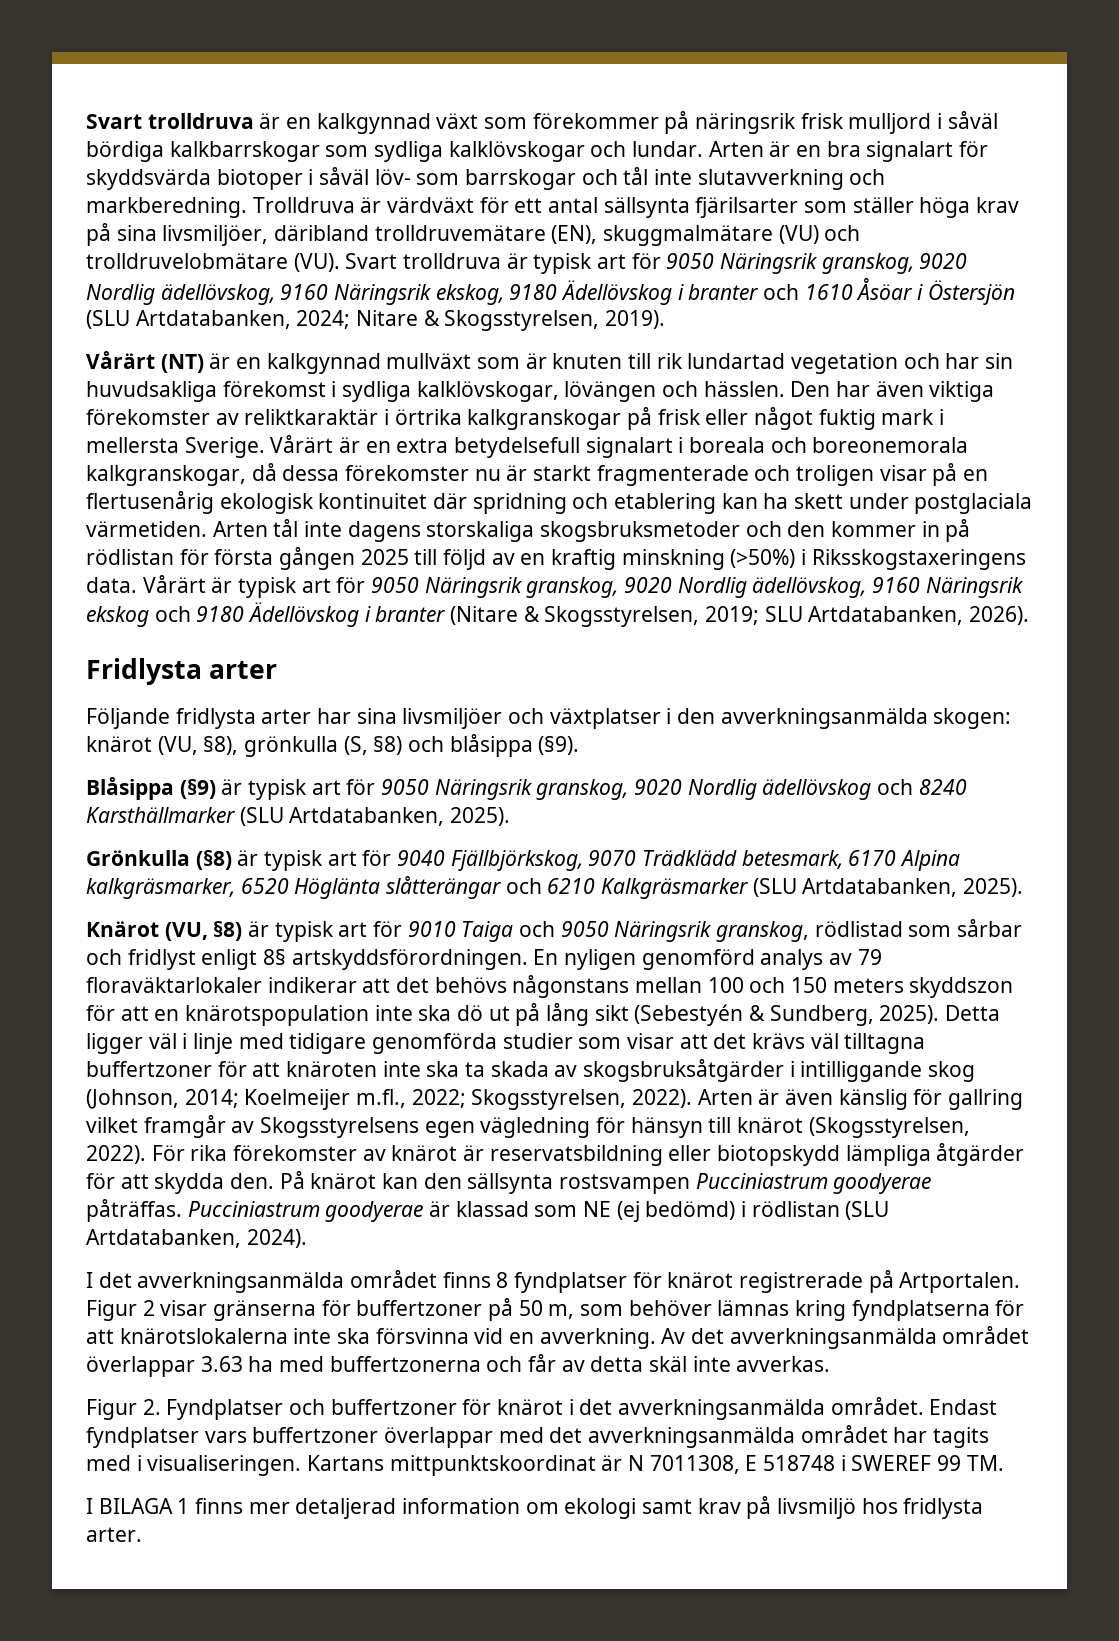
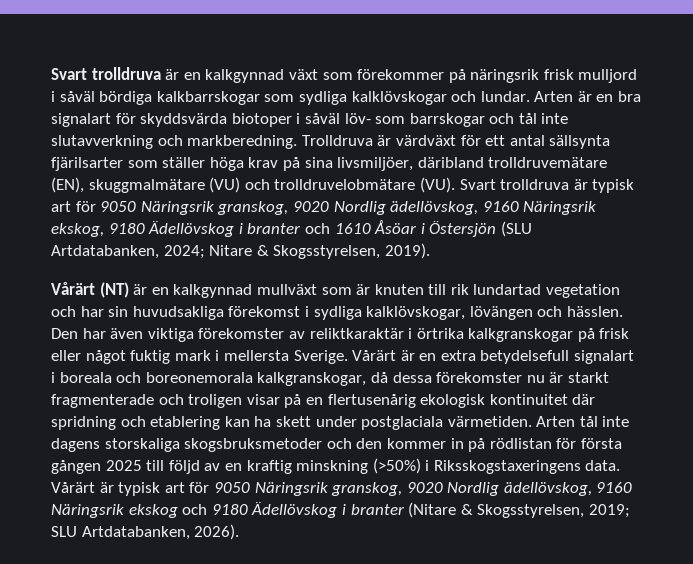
- Fridlysta arter
- Följande fridlysta arter har sina livsmiljöer och växtplatser i den avverkningsanmälda skogen: knärot (VU, §8), grönkulla (S, §8) och blåsippa (§9).
- Blåsippa (§9) är typisk art för 9050 Näringsrik granskog, 9020 Nordlig ädellövskog och 8240 Karsthällmarker (SLU Artdatabanken, 2025).
- Grönkulla (§8) är typisk art för 9040 Fjällbjörkskog, 9070 Trädklädd betesmark, 6170 Alpina kalkgräsmarker, 6520 Höglänta slåtterängar och 6210 Kalkgräsmarker (SLU Artdatabanken, 2025).
- Knärot (VU, §8) är typisk art för 9010 Taiga och 9050 Näringsrik granskog, rödlistad som sårbar och fridlyst enligt 8§ artskyddsförordningen. En nyligen genomförd analys av 79 floraväktarlokaler indikerar att det behövs någonstans mellan 100 och 150 meters skyddszon för att en knärotspopulation inte ska dö ut på lång sikt (Sebestyén & Sundberg, 2025). Detta ligger väl i linje med tidigare genomförda studier som visar att det krävs väl tilltagna buffertzoner för att knäroten inte ska ta skada av skogsbruksåtgärder i intilliggande skog (Johnson, 2014; Koelmeijer m.fl., 2022; Skogsstyrelsen, 2022). Arten är även känslig för gallring vilket framgår av Skogsstyrelsens egen vägledning för hänsyn till knärot (Skogsstyrelsen, 2022). För rika förekomster av knärot är reservatsbildning eller biotopskydd lämpliga åtgärder för att skydda den. På knärot kan den sällsynta rostsvampen Pucciniastrum goodyerae påträffas. Pucciniastrum goodyerae är klassad som NE (ej bedömd) i rödlistan (SLU Artdatabanken, 2024).
- I det avverkningsanmälda området finns 8 fyndplatser för knärot registrerade på Artportalen. Figur 2 visar gränserna för buffertzoner på 50 m, som behöver lämnas kring fyndplatserna för att knärotslokalerna inte ska försvinna vid en avverkning. Av det avverkningsanmälda området överlappar 3.63 ha med buffertzonerna och får av detta skäl inte avverkas.
- Figur 2. Fyndplatser och buffertzoner för knärot i det avverkningsanmälda området. Endast fyndplatser vars buffertzoner överlappar med det avverkningsanmälda området har tagits med i visualiseringen. Kartans mittpunktskoordinat är N 7011308, E 518748 i SWEREF 99 TM.
- I BILAGA 1 finns mer detaljerad information om ekologi samt krav på livsmiljö hos fridlysta arter.

